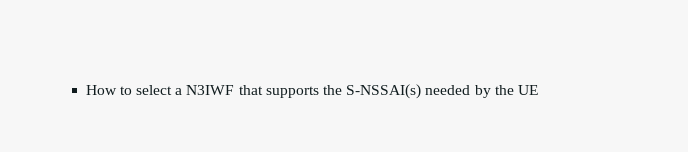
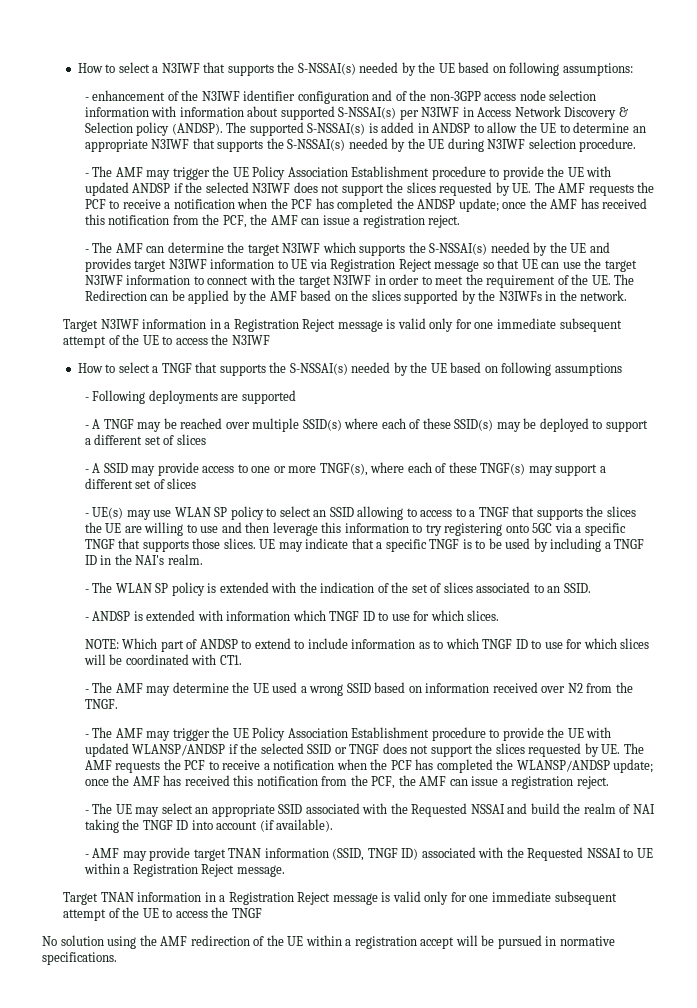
- How to select a N3IWF that supports the S-NSSAI(s) needed by the UE
+ How to select a N3IWF that supports the S-NSSAI(s) needed by the UE based on following assumptions:
+ - enhancement of the N3IWF identifier configuration and of the non-3GPP access node selection information with information about supported S-NSSAI(s) per N3IWF in Access Network Discovery & Selection policy (ANDSP). The supported S-NSSAI(s) is added in ANDSP to allow the UE to determine an appropriate N3IWF that supports the S-NSSAI(s) needed by the UE during N3IWF selection procedure.
+ - The AMF may trigger the UE Policy Association Establishment procedure to provide the UE with updated ANDSP if the selected N3IWF does not support the slices requested by UE. The AMF requests the PCF to receive a notification when the PCF has completed the ANDSP update; once the AMF has received this notification from the PCF, the AMF can issue a registration reject.
+ - The AMF can determine the target N3IWF which supports the S-NSSAI(s) needed by the UE and provides target N3IWF information to UE via Registration Reject message so that UE can use the target N3IWF information to connect with the target N3IWF in order to meet the requirement of the UE. The Redirection can be applied by the AMF based on the slices supported by the N3IWFs in the network.
+ Target N3IWF information in a Registration Reject message is valid only for one immediate subsequent attempt of the UE to access the N3IWF
+ How to select a TNGF that supports the S-NSSAI(s) needed by the UE based on following assumptions
+ - Following deployments are supported
+ - A TNGF may be reached over multiple SSID(s) where each of these SSID(s) may be deployed to support a different set of slices
+ - A SSID may provide access to one or more TNGF(s), where each of these TNGF(s) may support a different set of slices
+ - UE(s) may use WLAN SP policy to select an SSID allowing to access to a TNGF that supports the slices the UE are willing to use and then leverage this information to try registering onto 5GC via a specific TNGF that supports those slices. UE may indicate that a specific TNGF is to be used by including a TNGF ID in the NAI's realm.
+ - The WLAN SP policy is extended with the indication of the set of slices associated to an SSID.
+ - ANDSP is extended with information which TNGF ID to use for which slices.
+ NOTE: Which part of ANDSP to extend to include information as to which TNGF ID to use for which slices will be coordinated with CT1.
+ - The AMF may determine the UE used a wrong SSID based on information received over N2 from the TNGF.
+ - The AMF may trigger the UE Policy Association Establishment procedure to provide the UE with updated WLANSP/ANDSP if the selected SSID or TNGF does not support the slices requested by UE. The AMF requests the PCF to receive a notification when the PCF has completed the WLANSP/ANDSP update; once the AMF has received this notification from the PCF, the AMF can issue a registration reject.
+ - The UE may select an appropriate SSID associated with the Requested NSSAI and build the realm of NAI taking the TNGF ID into account (if available).
+ - AMF may provide target TNAN information (SSID, TNGF ID) associated with the Requested NSSAI to UE within a Registration Reject message.
+ Target TNAN information in a Registration Reject message is valid only for one immediate subsequent attempt of the UE to access the TNGF
+ No solution using the AMF redirection of the UE within a registration accept will be pursued in normative specifications.

